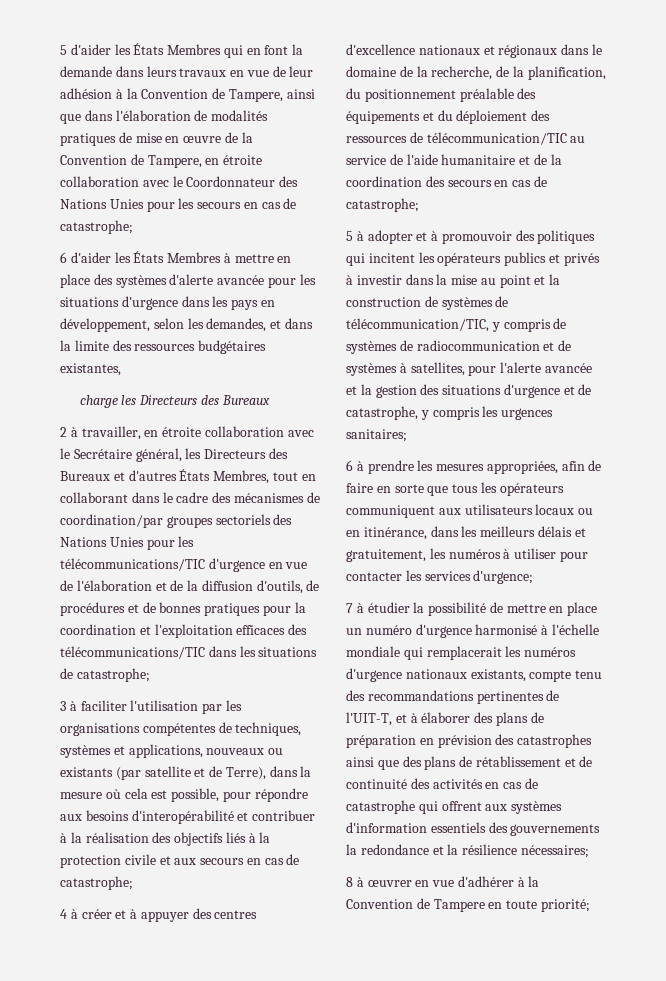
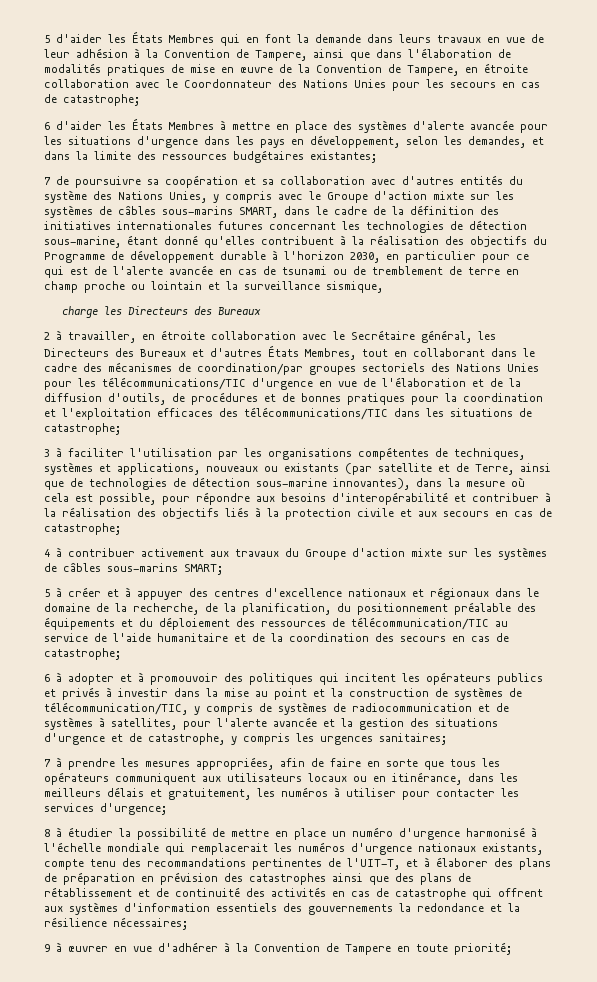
- 6 d'aider les États Membres à mettre en place des systèmes d'alerte avancée pour les situations d'urgence dans les pays en développement, selon les demandes, et dans la limite des ressources budgétaires existantes,
+ 6 d'aider les États Membres à mettre en place des systèmes d'alerte avancée pour les situations d'urgence dans les pays en développement, selon les demandes, et dans la limite des ressources budgétaires existantes;
+ 7 de poursuivre sa coopération et sa collaboration avec d'autres entités du système des Nations Unies, y compris avec le Groupe d'action mixte sur les systèmes de câbles sous-marins SMART, dans le cadre de la définition des initiatives internationales futures concernant les technologies de détection sous-marine, étant donné qu'elles contribuent à la réalisation des objectifs du Programme de développement durable à l'horizon 2030, en particulier pour ce qui est de l'alerte avancée en cas de tsunami ou de tremblement de terre en champ proche ou lointain et la surveillance sismique,
- 3 à faciliter l'utilisation par les organisations compétentes de techniques, systèmes et applications, nouveaux ou existants (par satellite et de Terre), dans la mesure où cela est possible, pour répondre aux besoins d'interopérabilité et contribuer à la réalisation des objectifs liés à la protection civile et aux secours en cas de catastrophe;
+ 3 à faciliter l'utilisation par les organisations compétentes de techniques, systèmes et applications, nouveaux ou existants (par satellite et de Terre, ainsi que de technologies de détection sous-marine innovantes), dans la mesure où cela est possible, pour répondre aux besoins d'interopérabilité et contribuer à la réalisation des objectifs liés à la protection civile et aux secours en cas de catastrophe;
- 4 à créer et à appuyer des centres d'excellence nationaux et régionaux dans le domaine de la recherche, de la planification, du positionnement préalable des équipements et du déploiement des ressources de télécommunication/TIC au service de l'aide humanitaire et de la coordination des secours en cas de catastrophe;
+ 4 à contribuer activement aux travaux du Groupe d'action mixte sur les systèmes de câbles sous-marins SMART;
+ 5 à créer et à appuyer des centres d'excellence nationaux et régionaux dans le domaine de la recherche, de la planification, du positionnement préalable des équipements et du déploiement des ressources de télécommunication/TIC au service de l'aide humanitaire et de la coordination des secours en cas de catastrophe;
- 5 à adopter et à promouvoir des politiques qui incitent les opérateurs publics et privés à investir dans la mise au point et la construction de systèmes de télécommunication/TIC, y compris de systèmes de radiocommunication et de systèmes à satellites, pour l'alerte avancée et la gestion des situations d'urgence et de catastrophe, y compris les urgences sanitaires;
+ 6 à adopter et à promouvoir des politiques qui incitent les opérateurs publics et privés à investir dans la mise au point et la construction de systèmes de télécommunication/TIC, y compris de systèmes de radiocommunication et de systèmes à satellites, pour l'alerte avancée et la gestion des situations d'urgence et de catastrophe, y compris les urgences sanitaires;
- 6 à prendre les mesures appropriées, afin de faire en sorte que tous les opérateurs communiquent aux utilisateurs locaux ou en itinérance, dans les meilleurs délais et gratuitement, les numéros à utiliser pour contacter les services d'urgence;
+ 7 à prendre les mesures appropriées, afin de faire en sorte que tous les opérateurs communiquent aux utilisateurs locaux ou en itinérance, dans les meilleurs délais et gratuitement, les numéros à utiliser pour contacter les services d'urgence;
- 7 à étudier la possibilité de mettre en place un numéro d'urgence harmonisé à l'échelle mondiale qui remplacerait les numéros d'urgence nationaux existants, compte tenu des recommandations pertinentes de l'UIT-T, et à élaborer des plans de préparation en prévision des catastrophes ainsi que des plans de rétablissement et de continuité des activités en cas de catastrophe qui offrent aux systèmes d'information essentiels des gouvernements la redondance et la résilience nécessaires;
+ 8 à étudier la possibilité de mettre en place un numéro d'urgence harmonisé à l'échelle mondiale qui remplacerait les numéros d'urgence nationaux existants, compte tenu des recommandations pertinentes de l'UIT-T, et à élaborer des plans de préparation en prévision des catastrophes ainsi que des plans de rétablissement et de continuité des activités en cas de catastrophe qui offrent aux systèmes d'information essentiels des gouvernements la redondance et la résilience nécessaires;
- 8 à œuvrer en vue d'adhérer à la Convention de Tampere en toute priorité;
+ 9 à œuvrer en vue d'adhérer à la Convention de Tampere en toute priorité;

